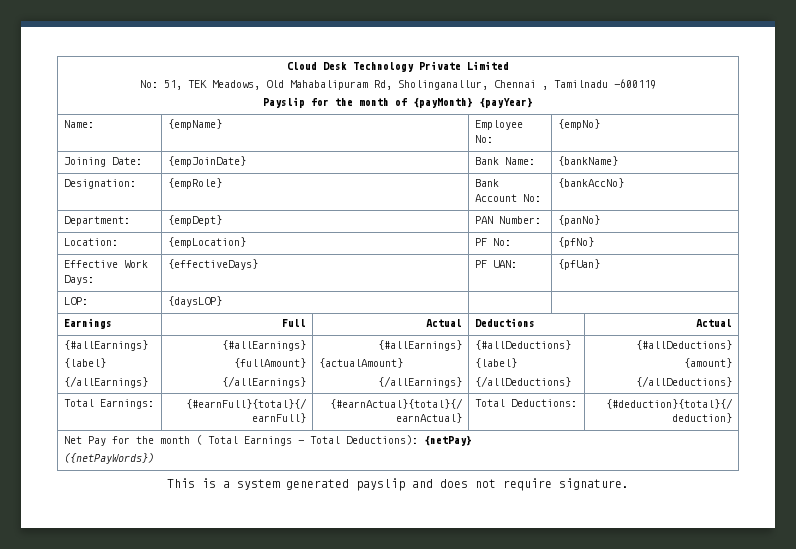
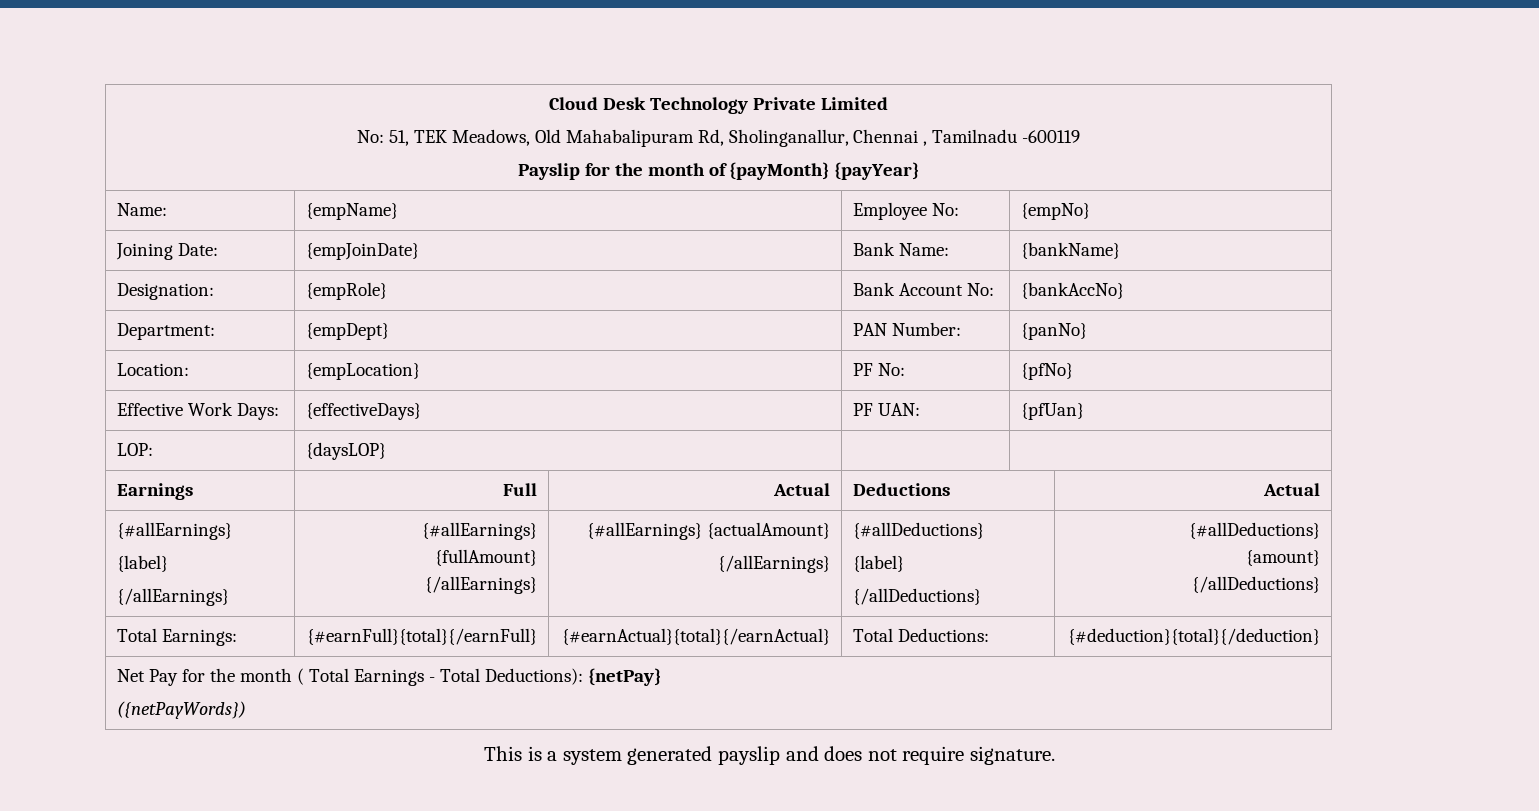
  Earnings | Full | Actual | Deductions | Actual
  {#allEarnings}
  {label}
  {/allEarnings} | {#allEarnings}
  {fullAmount}
- {/allEarnings} | {#allEarnings}
- {actualAmount}
+ {/allEarnings} | {#allEarnings} {actualAmount}

